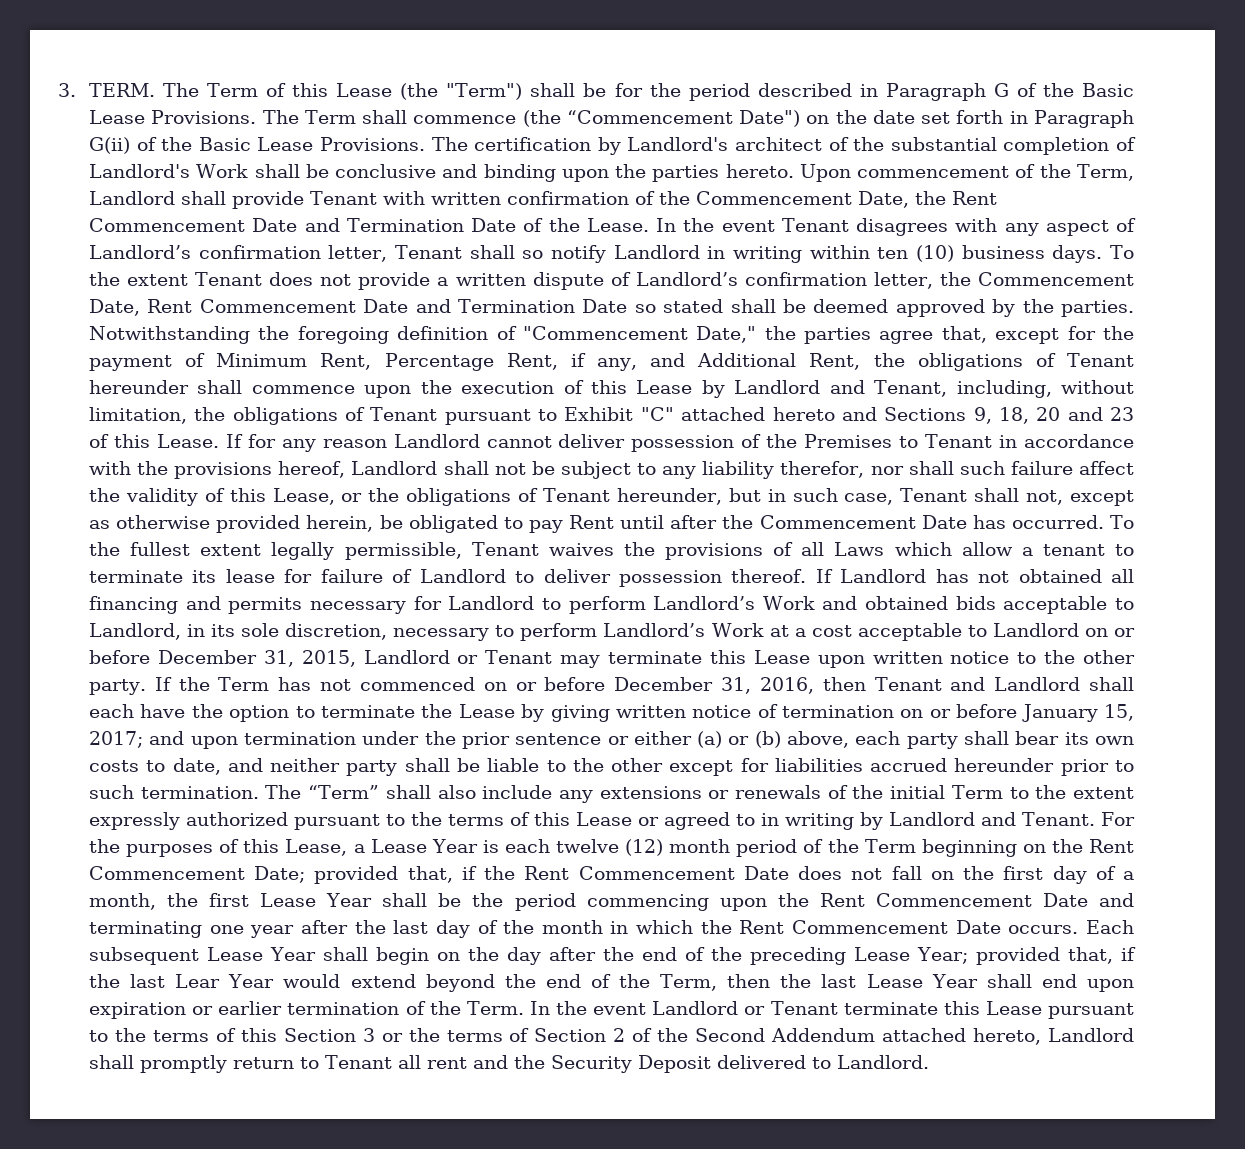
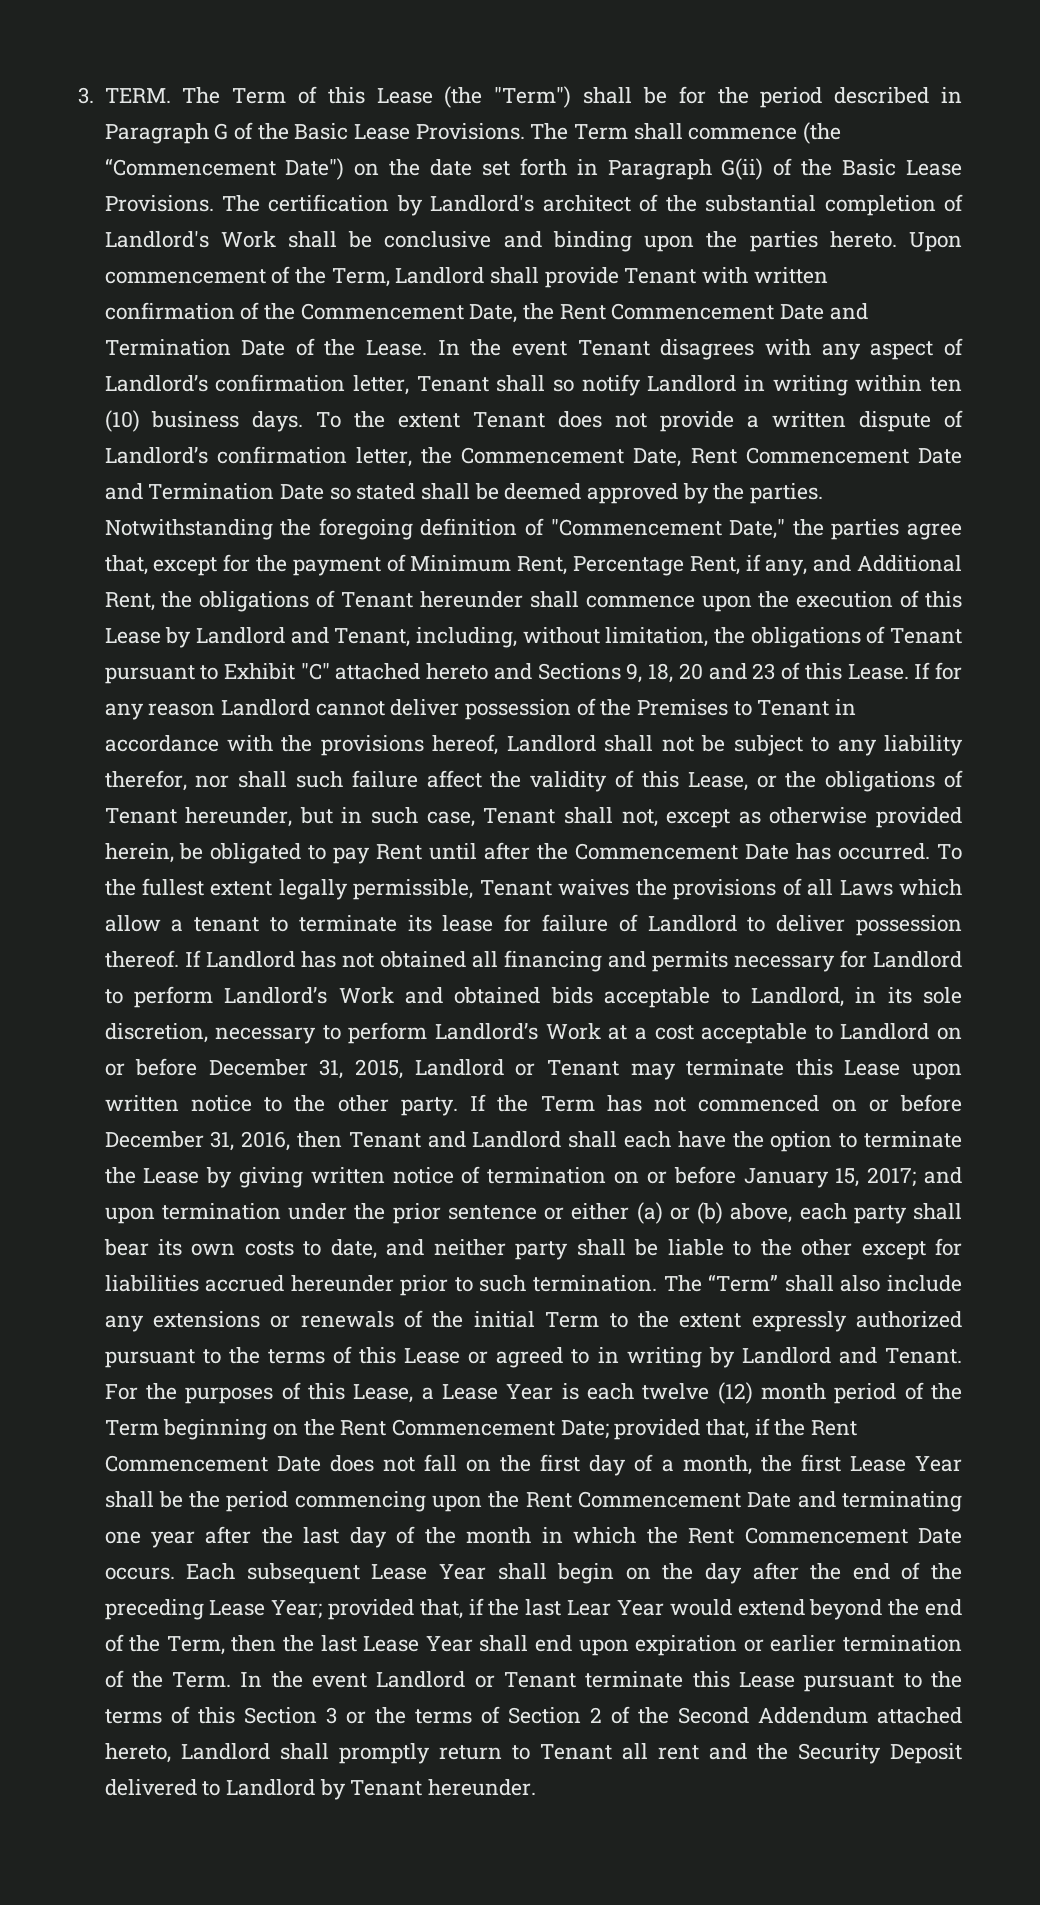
- In the event Landlord or Tenant terminate this Lease pursuant to the terms of this Section 3 or the terms of Section 2 of the Second Addendum attached hereto, Landlord shall promptly return to Tenant all rent and the Security Deposit delivered to Landlord.
+ In the event Landlord or Tenant terminate this Lease pursuant to the terms of this Section 3 or the terms of Section 2 of the Second Addendum attached hereto, Landlord shall promptly return to Tenant all rent and the Security Deposit delivered to Landlord by Tenant hereunder.

